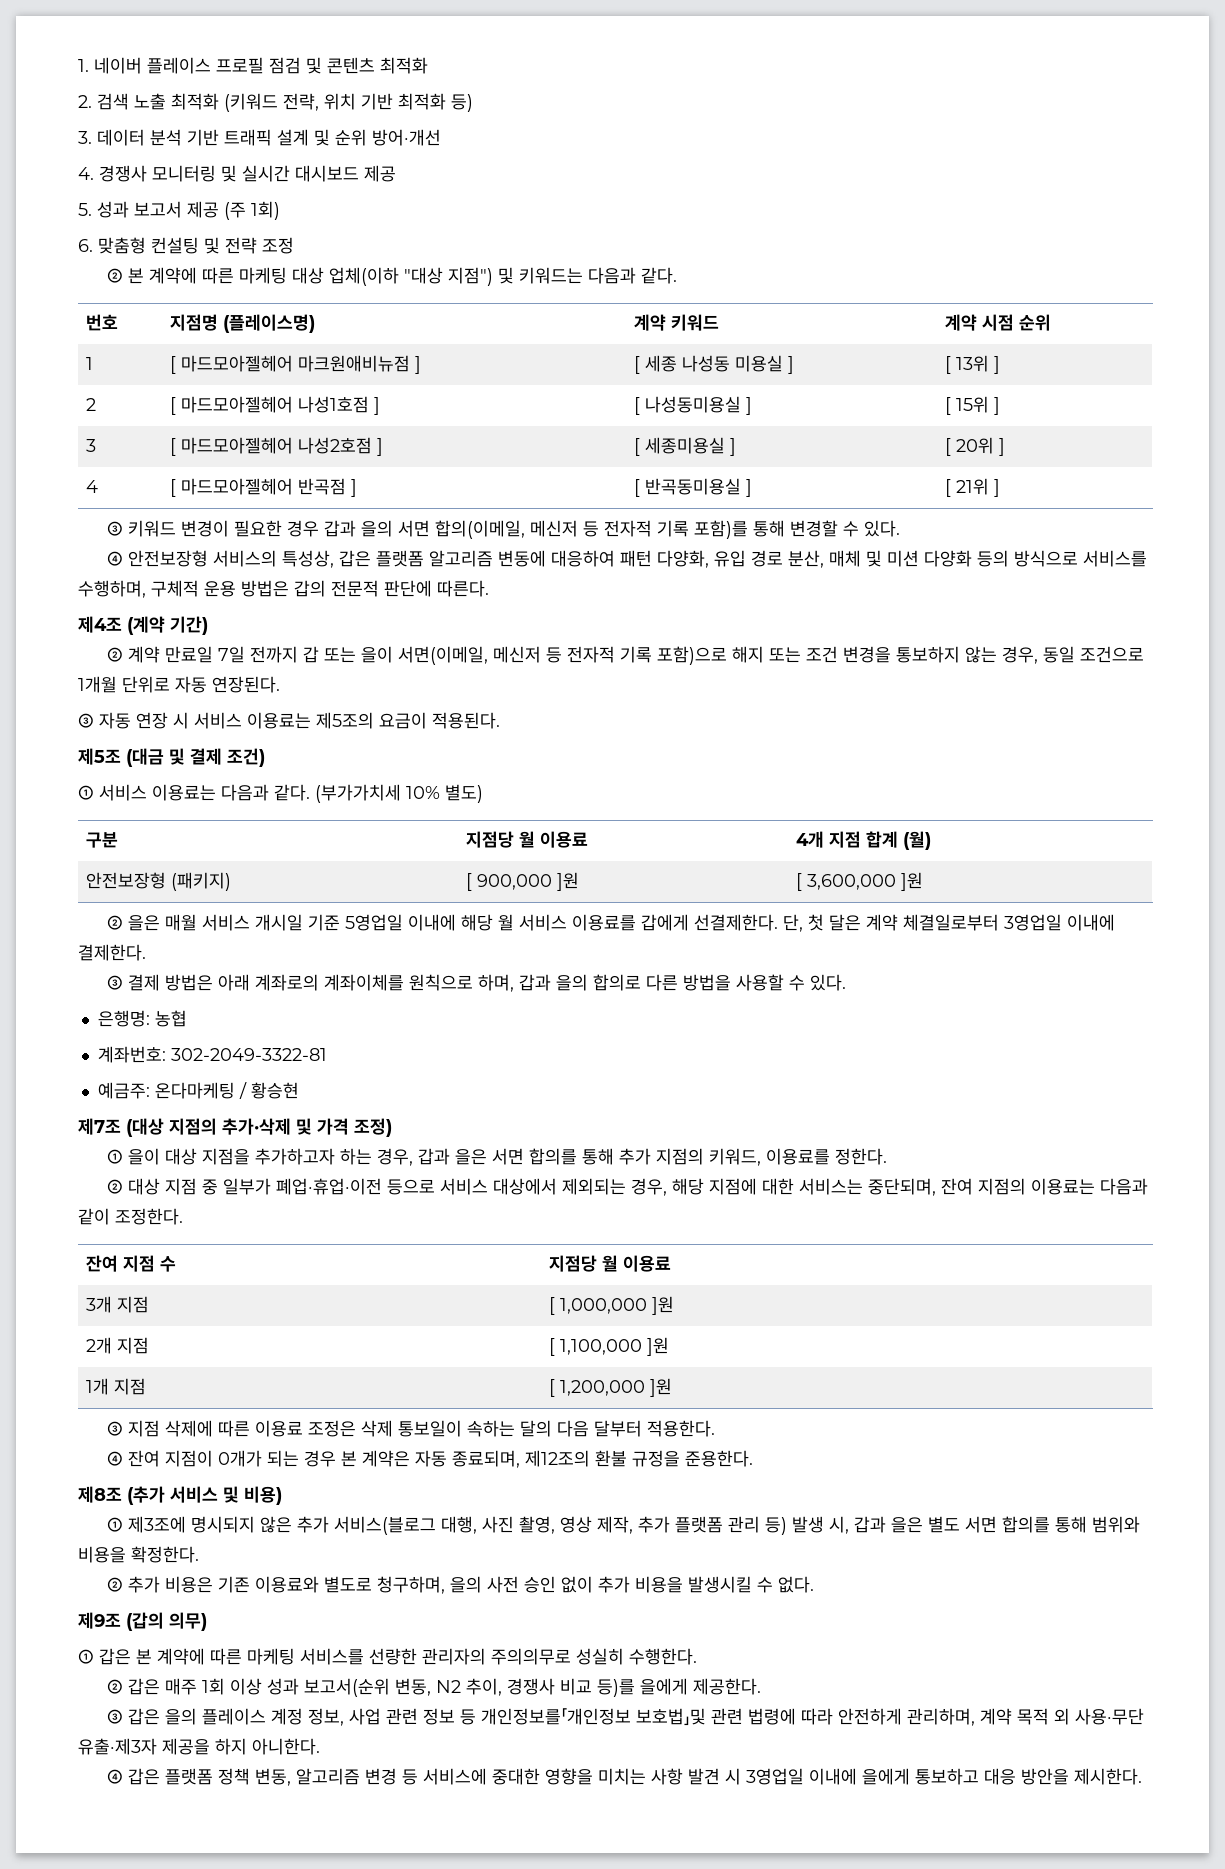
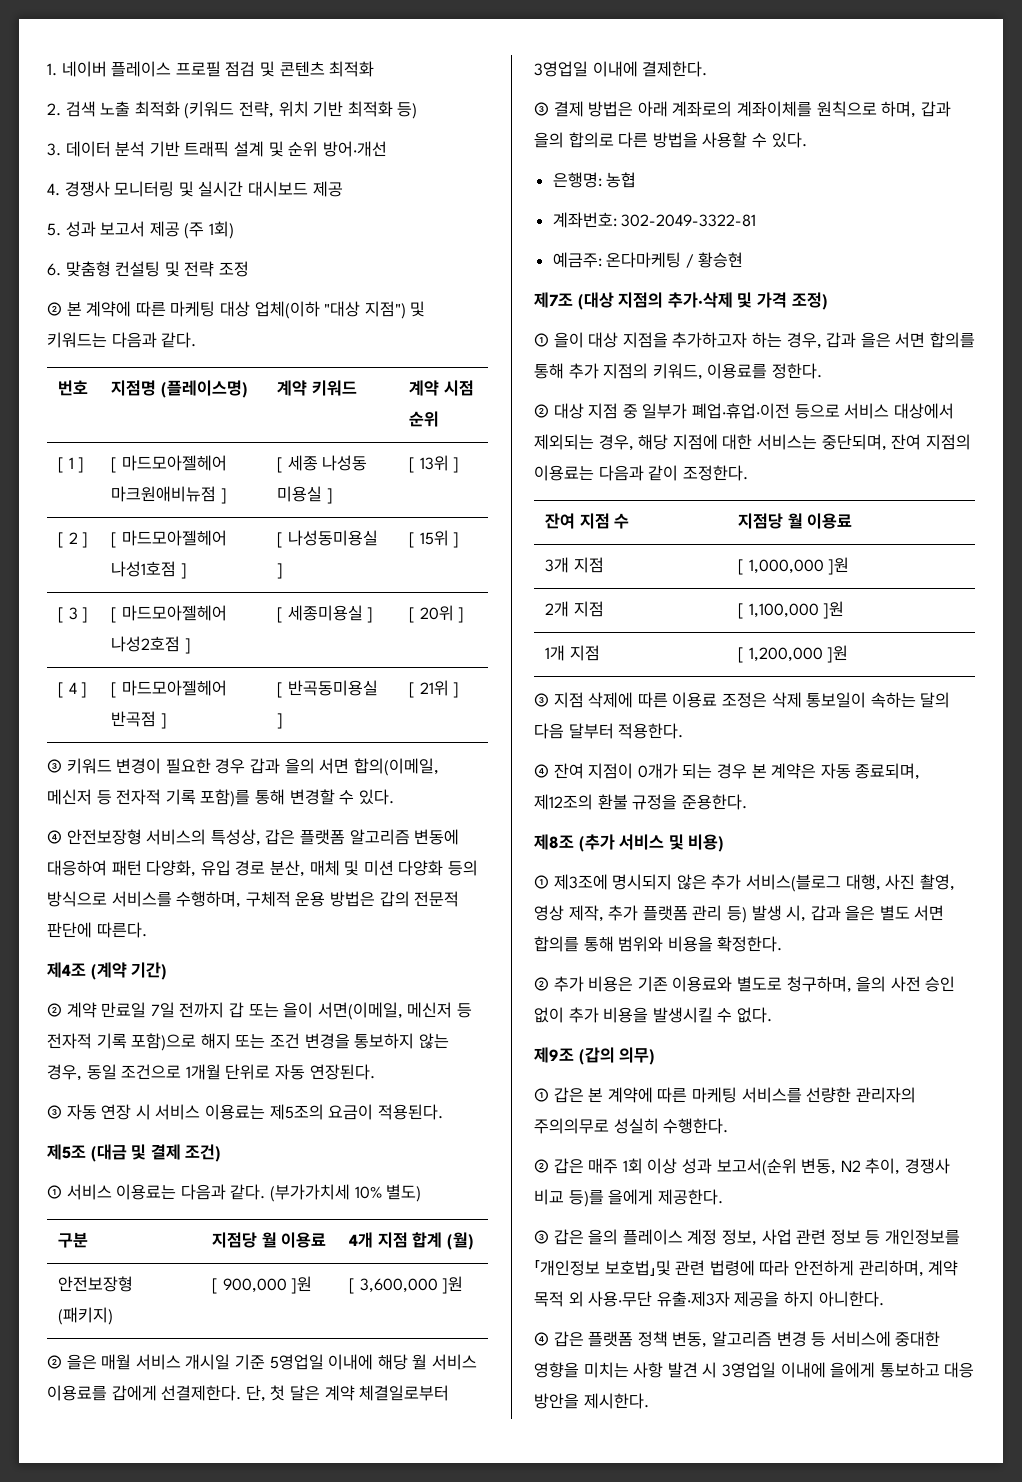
- 1 | [ 마드모아젤헤어 마크원애비뉴점 ] | [ 세종 나성동 미용실 ] | [ 13위 ]
+ [ 1 ] | [ 마드모아젤헤어 마크원애비뉴점 ] | [ 세종 나성동 미용실 ] | [ 13위 ]
- 2 | [ 마드모아젤헤어 나성1호점 ] | [ 나성동미용실 ] | [ 15위 ]
+ [ 2 ] | [ 마드모아젤헤어 나성1호점 ] | [ 나성동미용실 ] | [ 15위 ]
- 3 | [ 마드모아젤헤어 나성2호점 ] | [ 세종미용실 ] | [ 20위 ]
+ [ 3 ] | [ 마드모아젤헤어 나성2호점 ] | [ 세종미용실 ] | [ 20위 ]
- 4 | [ 마드모아젤헤어 반곡점 ] | [ 반곡동미용실 ] | [ 21위 ]
+ [ 4 ] | [ 마드모아젤헤어 반곡점 ] | [ 반곡동미용실 ] | [ 21위 ]

